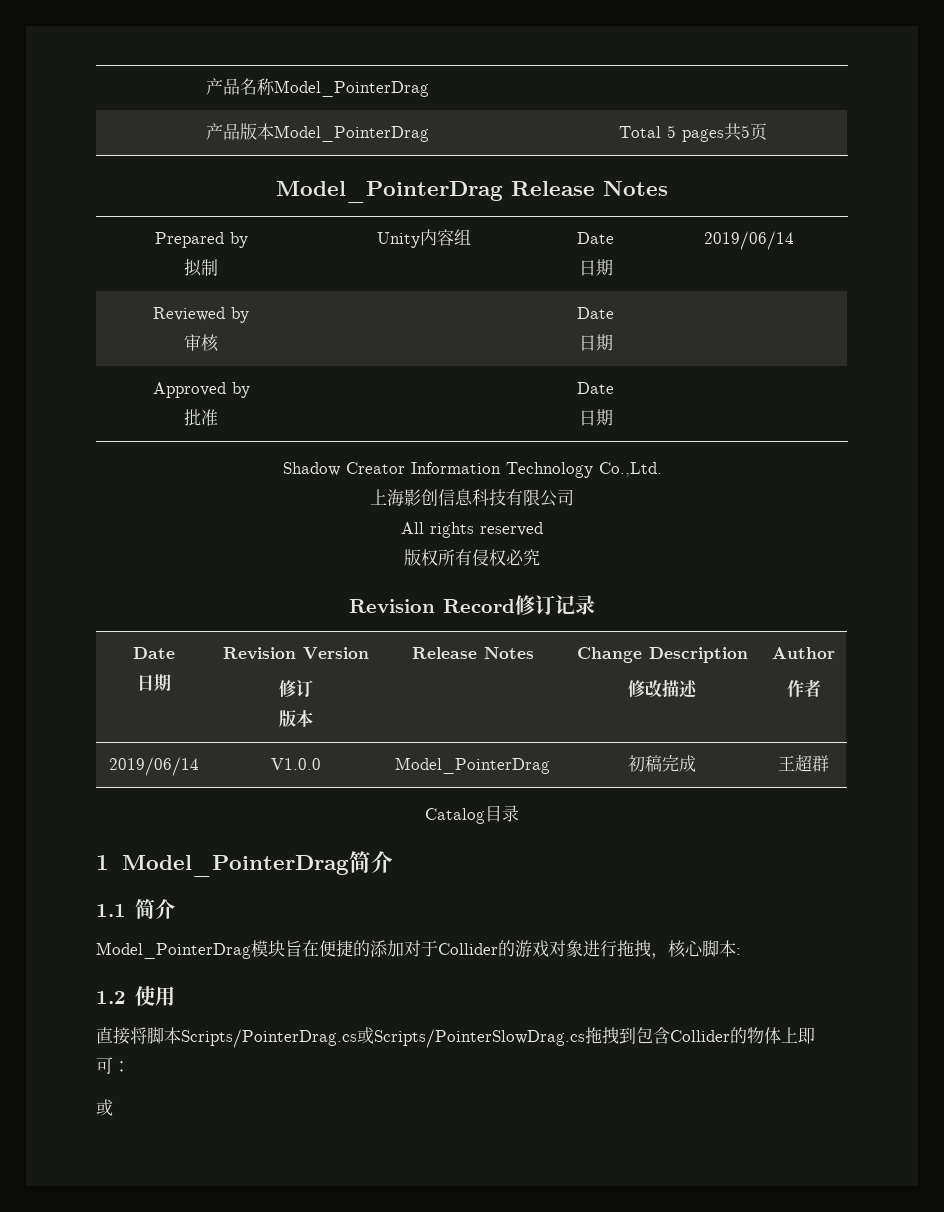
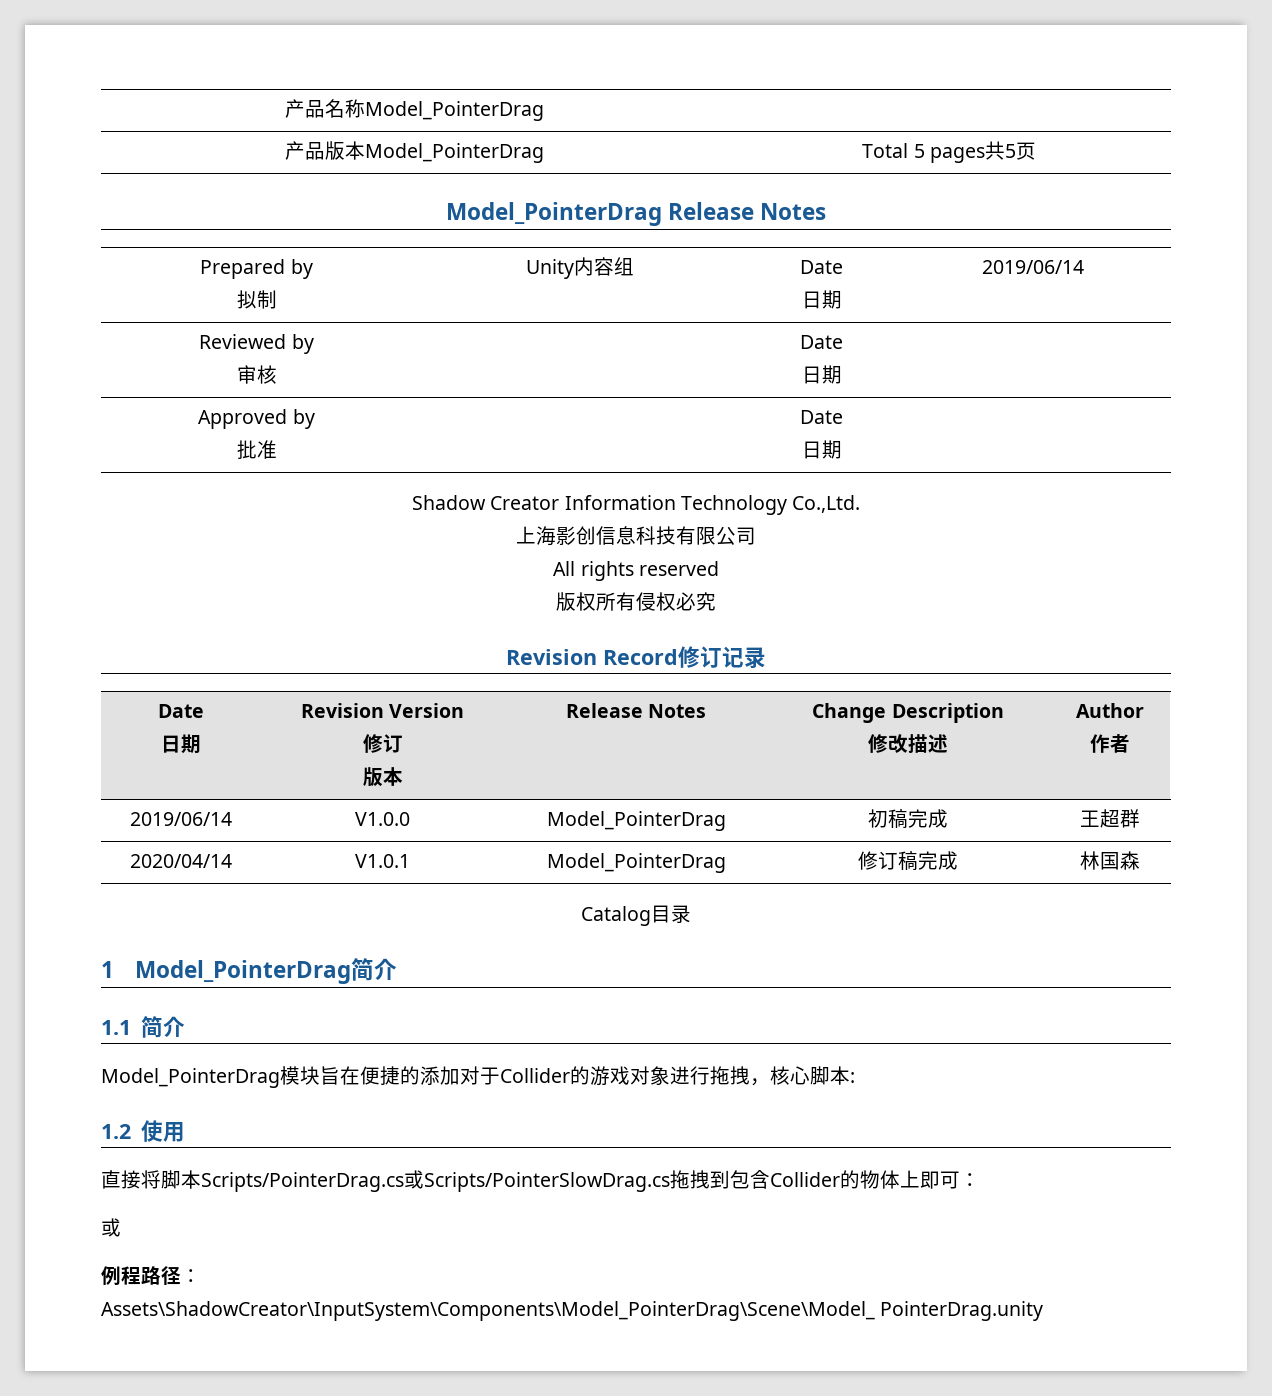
+ 2020/04/14 | V1.0.1 | Model_PointerDrag | 修订稿完成 | 林国森
+ 例程路径：
+ Assets\ShadowCreator\InputSystem\Components\Model_PointerDrag\Scene\Model_ PointerDrag.unity

